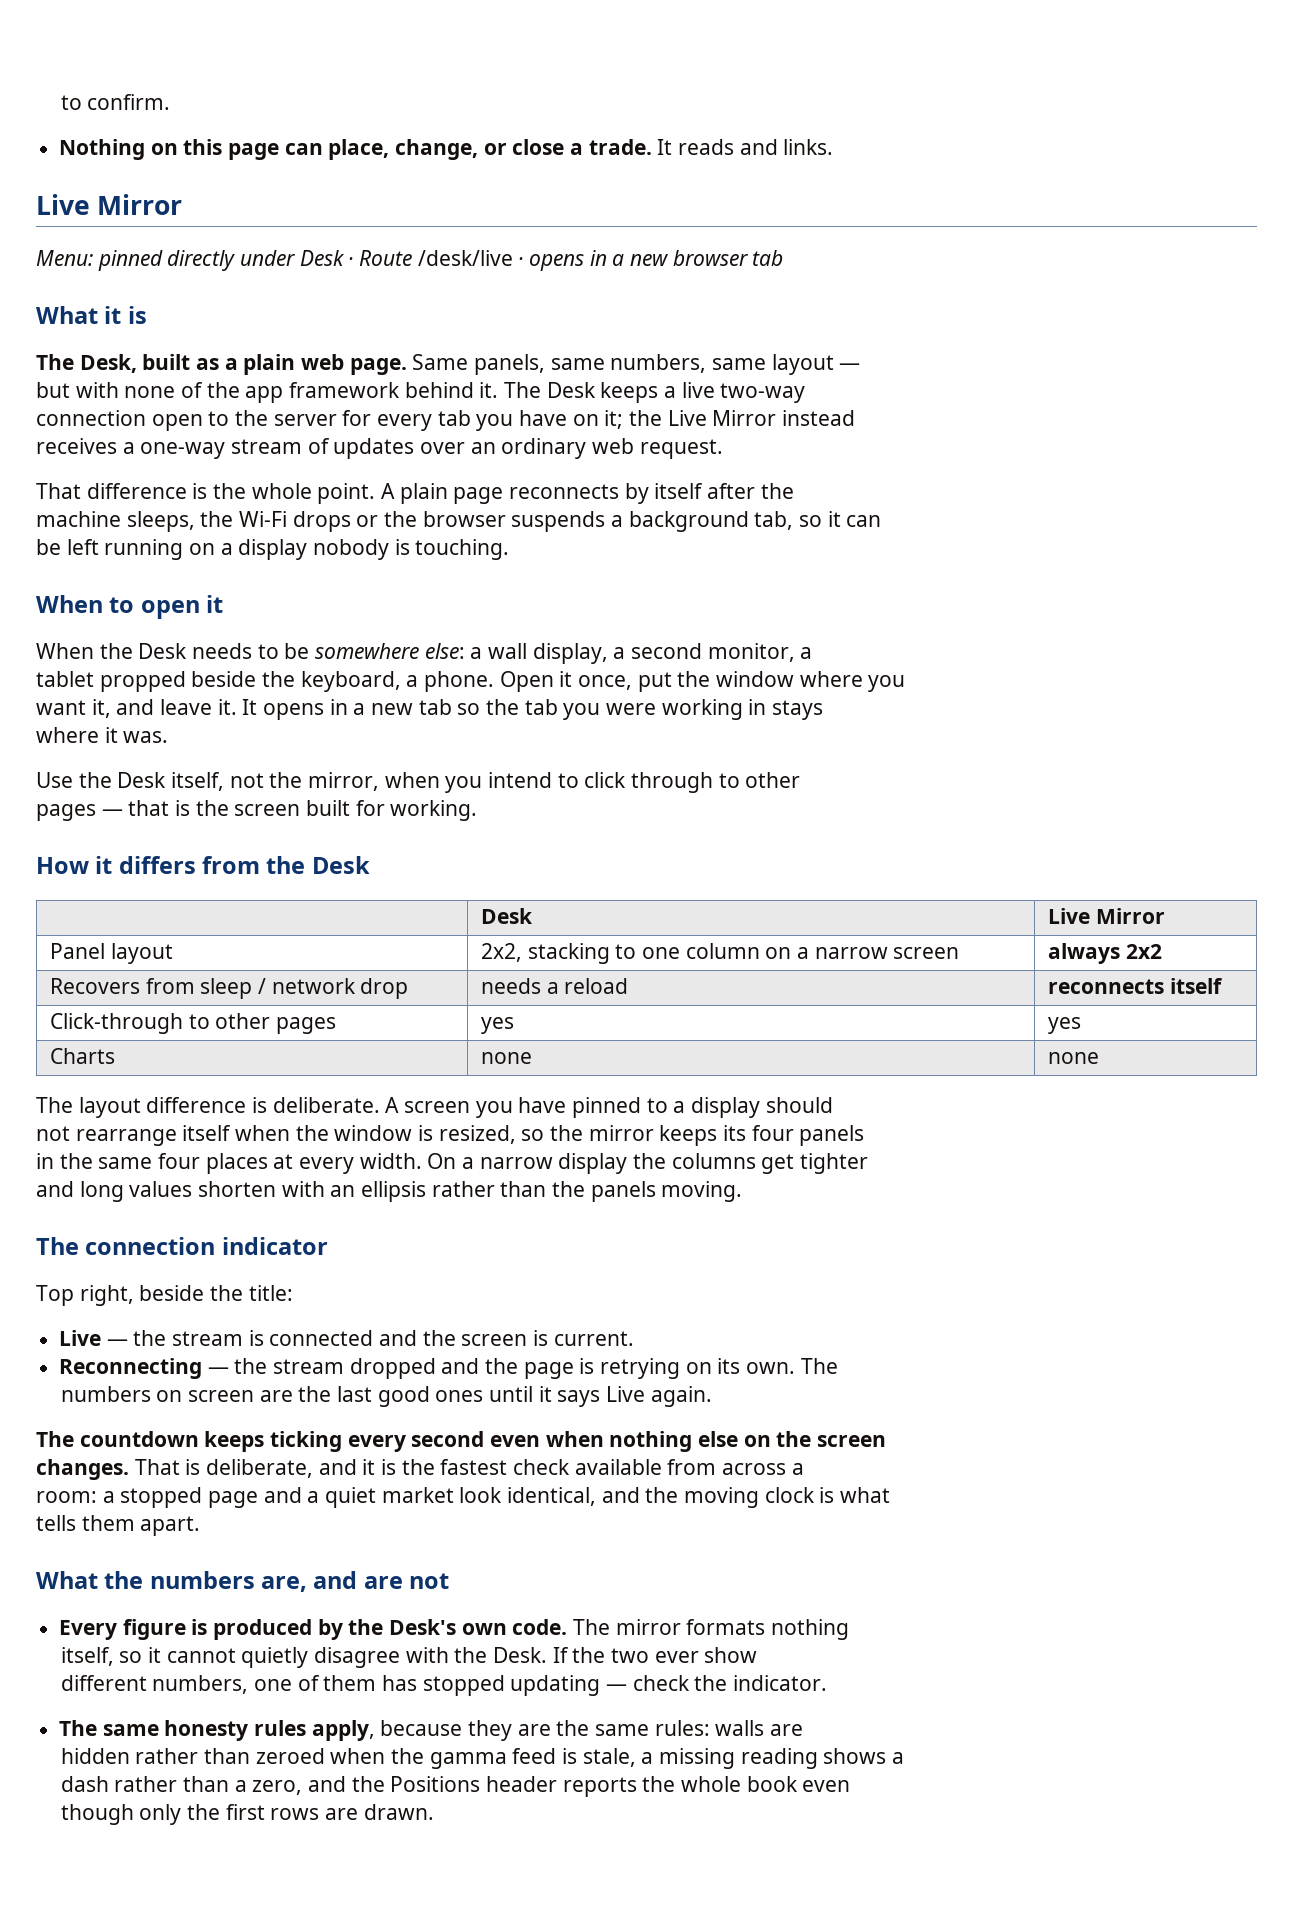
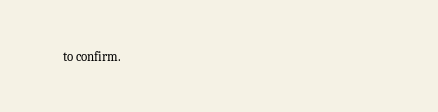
- Nothing on this page can place, change, or close a trade. It reads and links.
- Live Mirror
- Menu: pinned directly under Desk · Route /desk/live · opens in a new browser tab
- What it is
- The Desk, built as a plain web page. Same panels, same numbers, same layout —
- but with none of the app framework behind it. The Desk keeps a live two-way
- connection open to the server for every tab you have on it; the Live Mirror instead
- receives a one-way stream of updates over an ordinary web request.
- That difference is the whole point. A plain page reconnects by itself after the
- machine sleeps, the Wi-Fi drops or the browser suspends a background tab, so it can
- be left running on a display nobody is touching.
- When to open it
- When the Desk needs to be somewhere else: a wall display, a second monitor, a
- tablet propped beside the keyboard, a phone. Open it once, put the window where you
- want it, and leave it. It opens in a new tab so the tab you were working in stays
- where it was.
- Use the Desk itself, not the mirror, when you intend to click through to other
- pages — that is the screen built for working.
- How it differs from the Desk
- | Desk | Live Mirror
- Panel layout | 2x2, stacking to one column on a narrow screen | always 2x2
- Recovers from sleep / network drop | needs a reload | reconnects itself
- Click-through to other pages | yes | yes
- Charts | none | none
- The layout difference is deliberate. A screen you have pinned to a display should
- not rearrange itself when the window is resized, so the mirror keeps its four panels
- in the same four places at every width. On a narrow display the columns get tighter
- and long values shorten with an ellipsis rather than the panels moving.
- The connection indicator
- Top right, beside the title:
- Live — the stream is connected and the screen is current.
- Reconnecting — the stream dropped and the page is retrying on its own. The
- numbers on screen are the last good ones until it says Live again.
- The countdown keeps ticking every second even when nothing else on the screen
- changes. That is deliberate, and it is the fastest check available from across a
- room: a stopped page and a quiet market look identical, and the moving clock is what
- tells them apart.
- What the numbers are, and are not
- Every figure is produced by the Desk's own code. The mirror formats nothing
- itself, so it cannot quietly disagree with the Desk. If the two ever show
- different numbers, one of them has stopped updating — check the indicator.
- The same honesty rules apply, because they are the same rules: walls are
- hidden rather than zeroed when the gamma feed is stale, a missing reading shows a
- dash rather than a zero, and the Positions header reports the whole book even
- though only the first rows are drawn.

